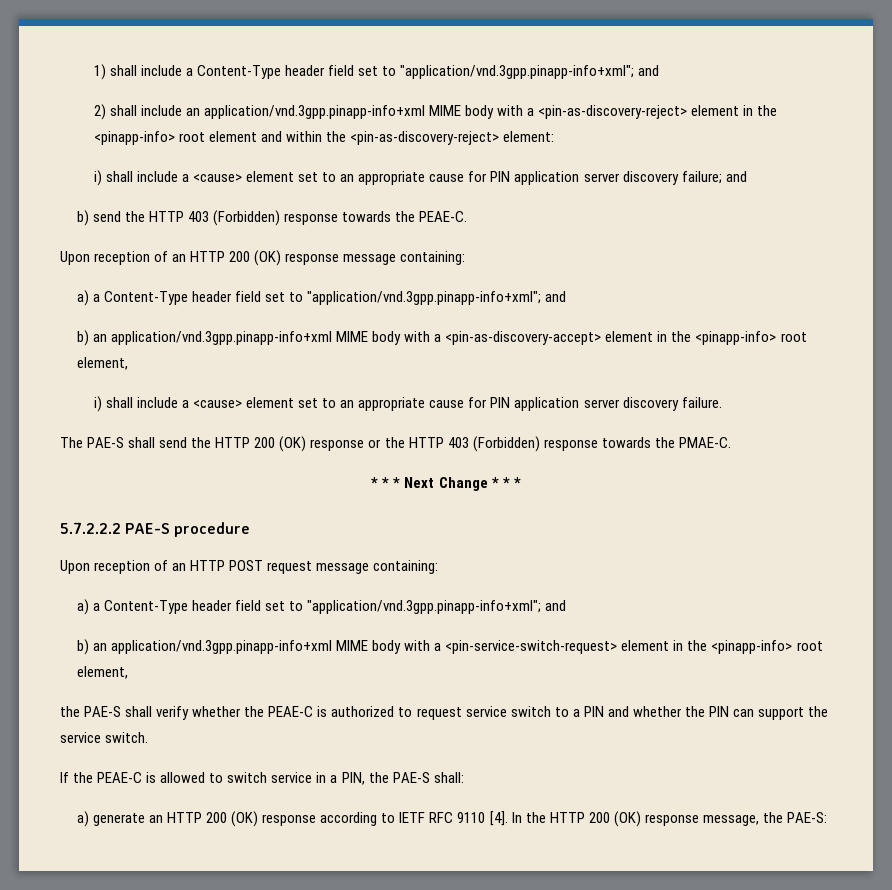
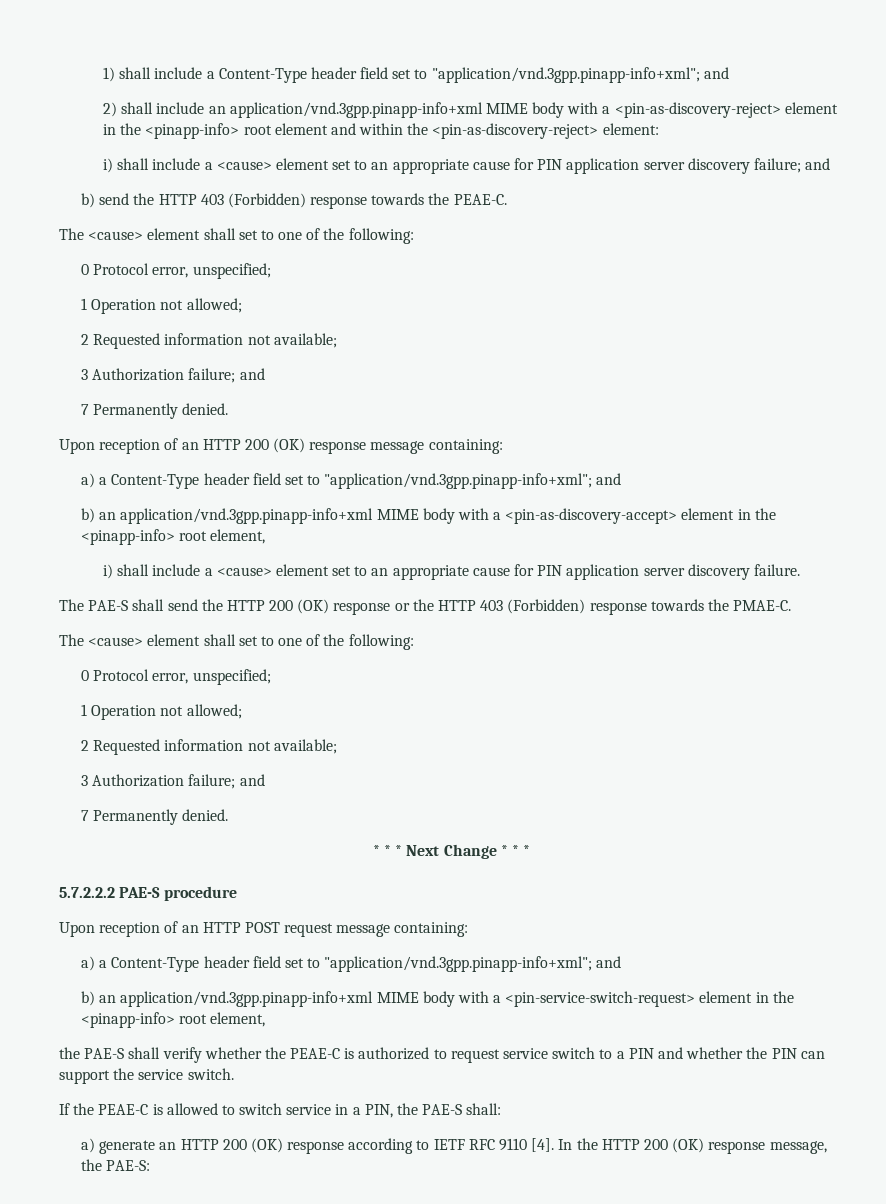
  b) send the HTTP 403 (Forbidden) response towards the PEAE-C.
+ The <cause> element shall set to one of the following:
+ 0 Protocol error, unspecified;
+ 1 Operation not allowed;
+ 2 Requested information not available;
+ 3 Authorization failure; and
+ 7 Permanently denied.
  The PAE-S shall send the HTTP 200 (OK) response or the HTTP 403 (Forbidden) response towards the PMAE-C.
+ The <cause> element shall set to one of the following:
+ 0 Protocol error, unspecified;
+ 1 Operation not allowed;
+ 2 Requested information not available;
+ 3 Authorization failure; and
+ 7 Permanently denied.

